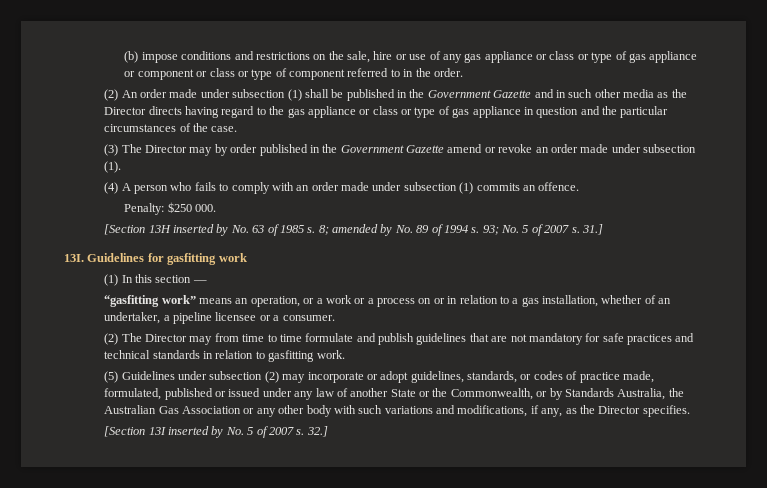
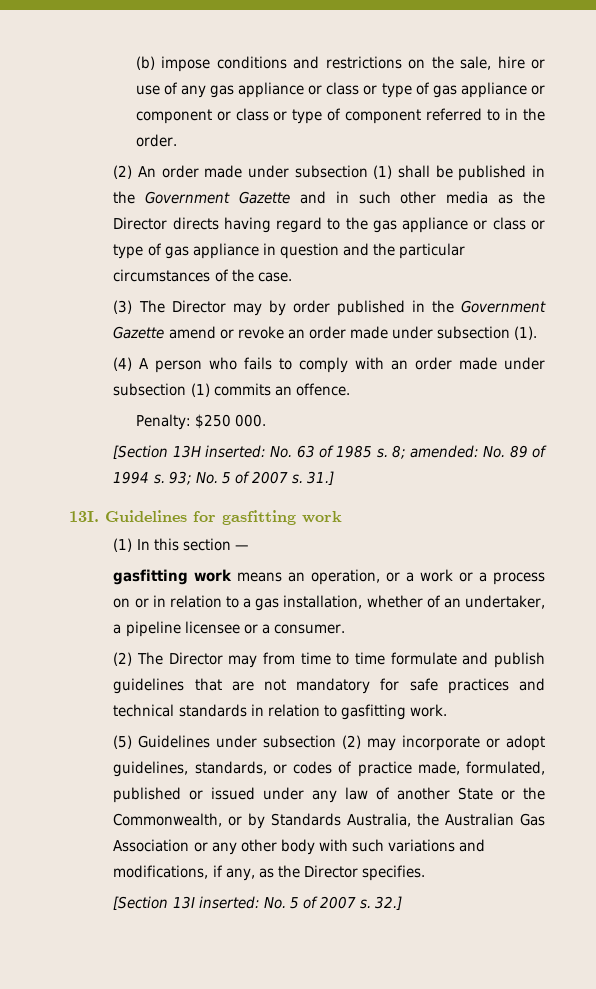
- [Section 13H inserted by No. 63 of 1985 s.
+ [Section 13H inserted: No. 63 of 1985 s.
- 8; amended by No. 89 of 1994 s.
+ 8; amended: No. 89 of 1994 s.
- “gasfitting work” means an operation, or a work or a process on or in relation to a gas installation, whether of an undertaker, a pipeline licensee or a consumer.
+ gasfitting work means an operation, or a work or a process on or in relation to a gas installation, whether of an undertaker, a pipeline licensee or a consumer.
- [Section 13I inserted by No. 5 of 2007 s.
+ [Section 13I inserted: No. 5 of 2007 s.

